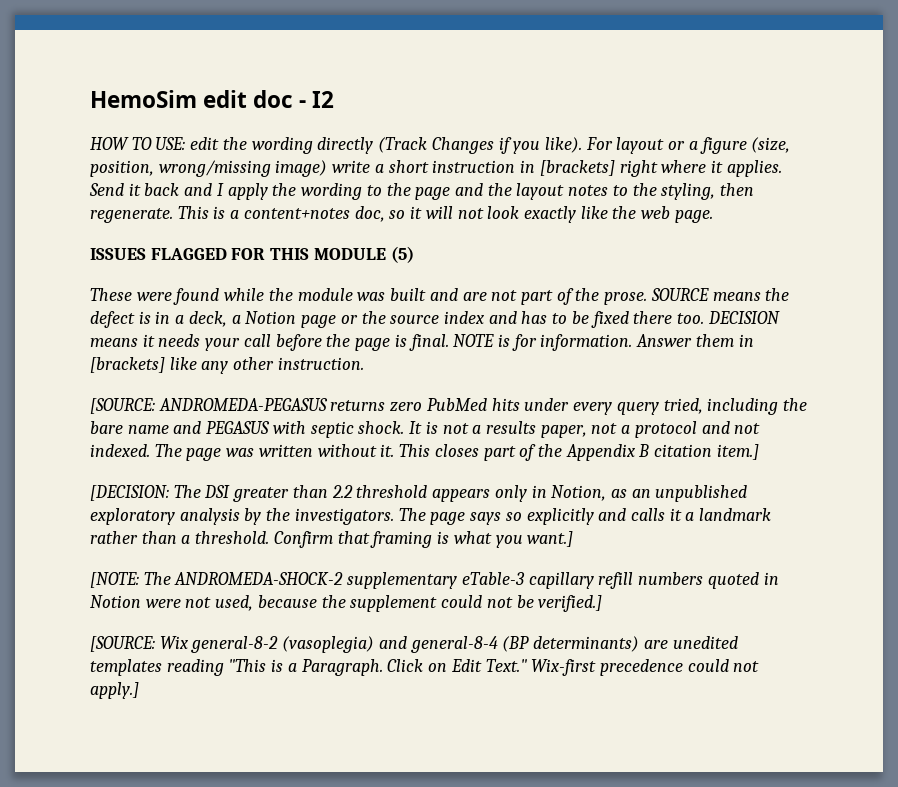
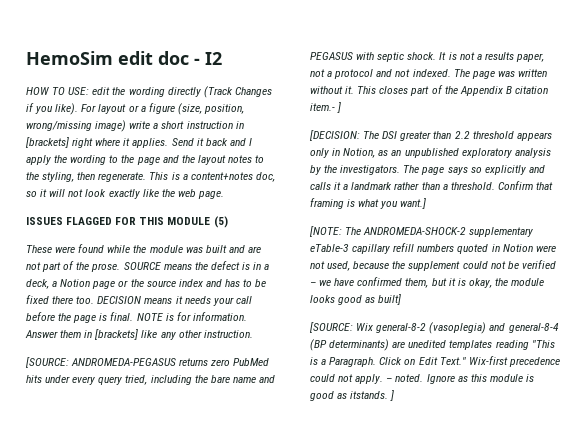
- This closes part of the Appendix B citation item.]
+ This closes part of the Appendix B citation item.- ]
- [NOTE: The ANDROMEDA-SHOCK-2 supplementary eTable-3 capillary refill numbers quoted in Notion were not used, because the supplement could not be verified.]
+ [NOTE: The ANDROMEDA-SHOCK-2 supplementary eTable-3 capillary refill numbers quoted in Notion were not used, because the supplement could not be verified – we have confirmed them, but it is okay, the module looks good as built]
- Wix-first precedence could not apply.]
+ Wix-first precedence could not apply. – noted. Ignore as this module is good as itstands. ]

